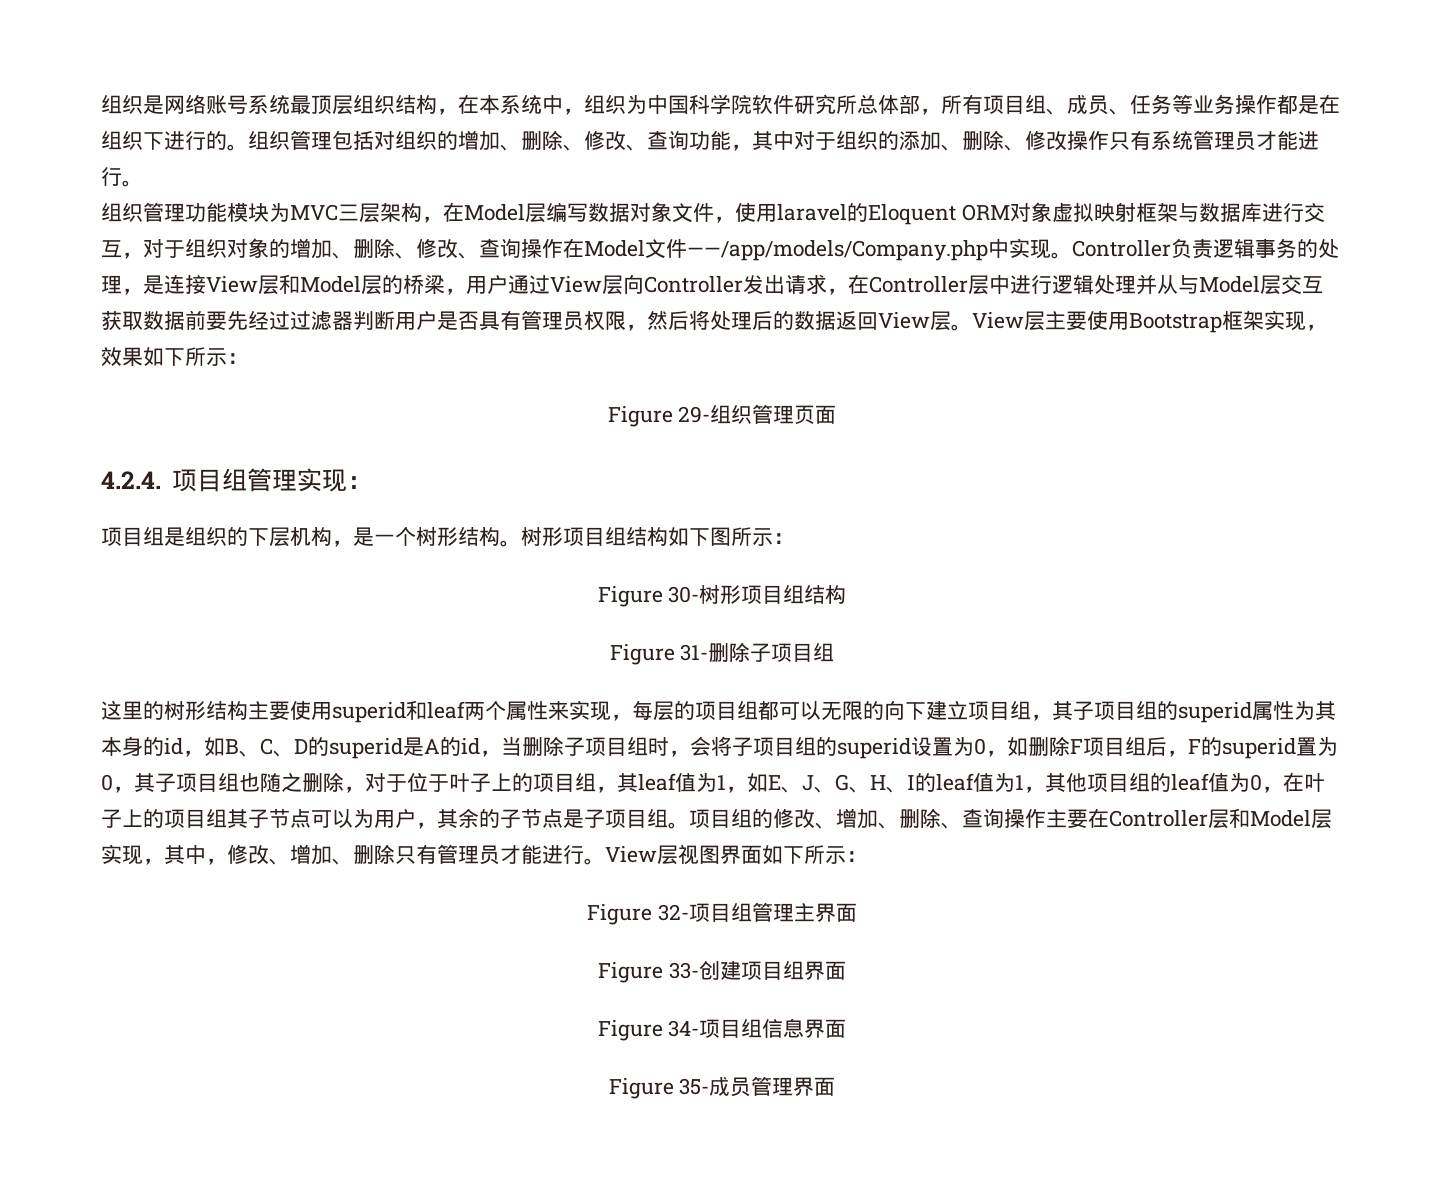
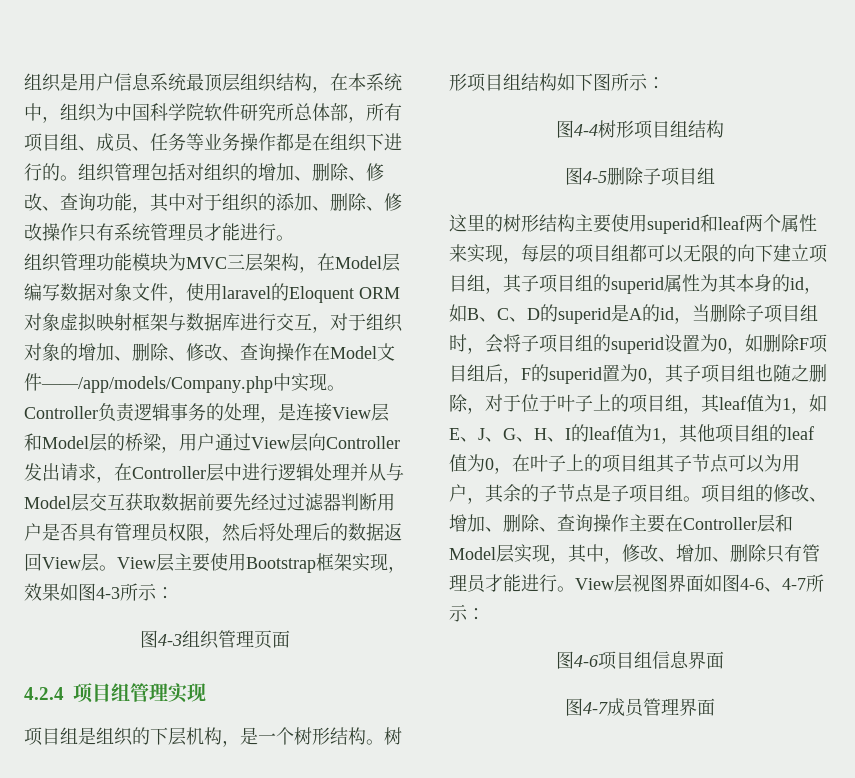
- 组织是网络账号系统最顶层组织结构，在本系统中，组织为中国科学院软件研究所总体部，所有项目组、成员、任务等业务操作都是在组织下进行的。
+ 组织是用户信息系统最顶层组织结构，在本系统中，组织为中国科学院软件研究所总体部，所有项目组、成员、任务等业务操作都是在组织下进行的。
- View层主要使用Bootstrap框架实现，效果如下所示：
- Figure 29-组织管理页面
+ View层主要使用Bootstrap框架实现，效果如图4-3所示：
+ 图4-3组织管理页面
- 4.2.4.项目组管理实现：
+ 4.2.4项目组管理实现
- Figure 30-树形项目组结构
+ 图4-4树形项目组结构
- Figure 31-删除子项目组
+ 图4-5删除子项目组
- View层视图界面如下所示：
- Figure 32-项目组管理主界面
- Figure 33-创建项目组界面
- Figure 34-项目组信息界面
+ View层视图界面如图4-6、4-7所示：
+ 图4-6项目组信息界面
- Figure 35-成员管理界面
+ 图4-7成员管理界面

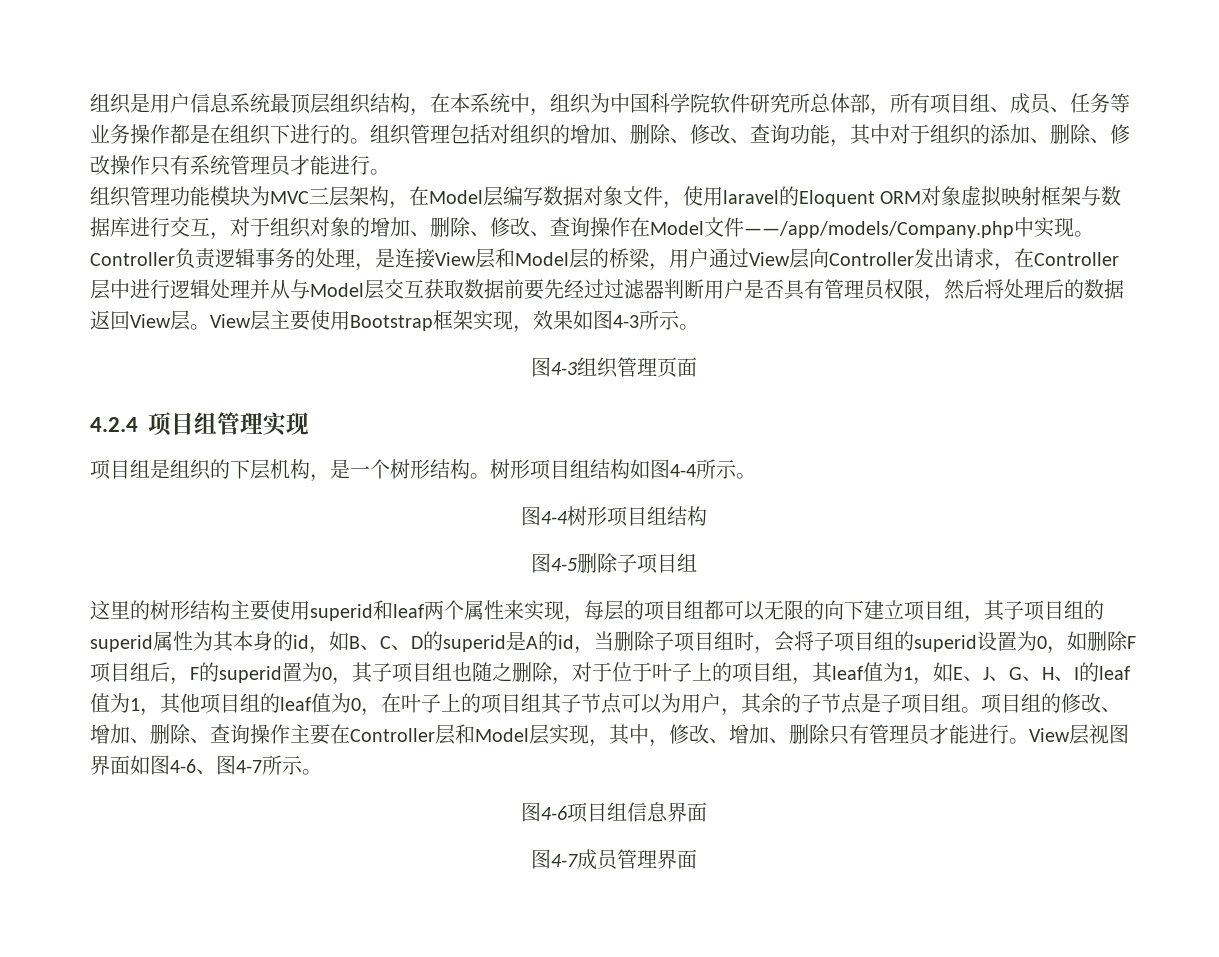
- View层主要使用Bootstrap框架实现，效果如图4-3所示：
+ View层主要使用Bootstrap框架实现，效果如图4-3所示。
- 树形项目组结构如下图所示：
+ 树形项目组结构如图4-4所示。
- View层视图界面如图4-6、4-7所示：
+ View层视图界面如图4-6、图4-7所示。

